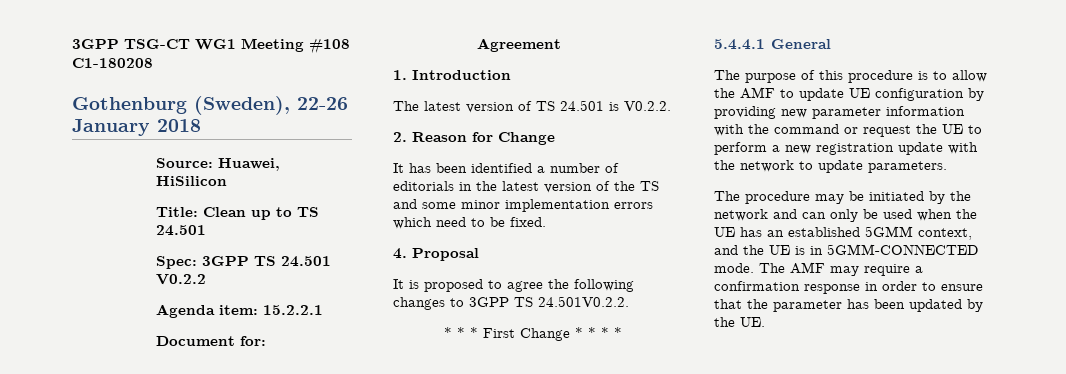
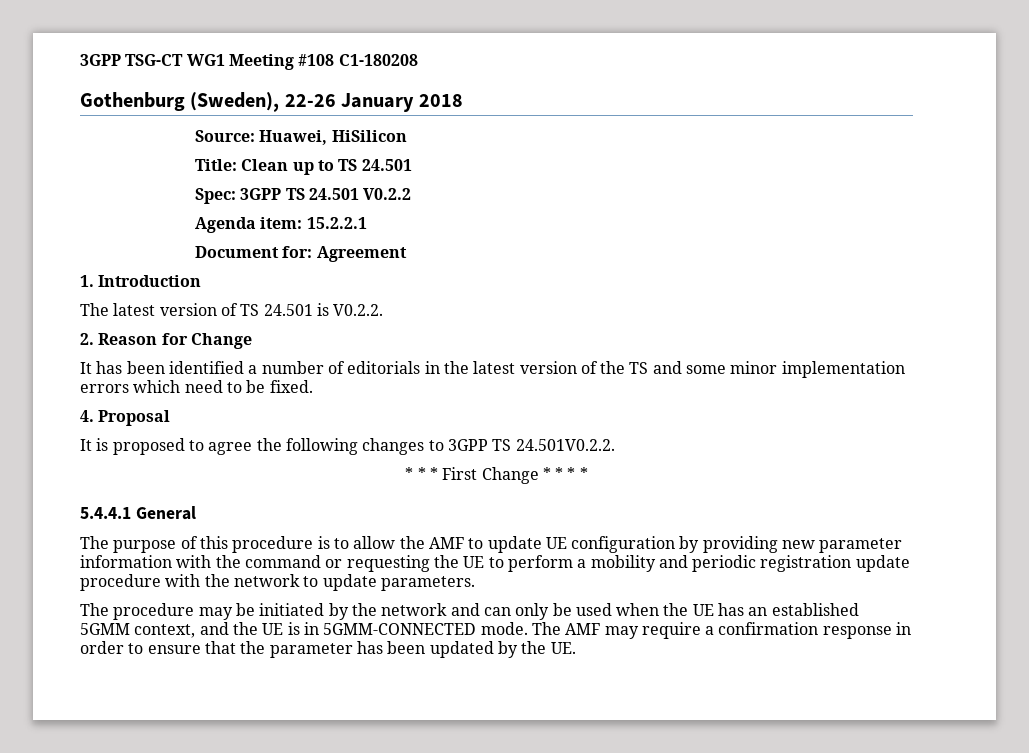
- The purpose of this procedure is to allow the AMF to update UE configuration by providing new parameter information with the command or request the UE to perform a new registration update with the network to update parameters.
+ The purpose of this procedure is to allow the AMF to update UE configuration by providing new parameter information with the command or requesting the UE to perform a mobility and periodic registration update procedure with the network to update parameters.

